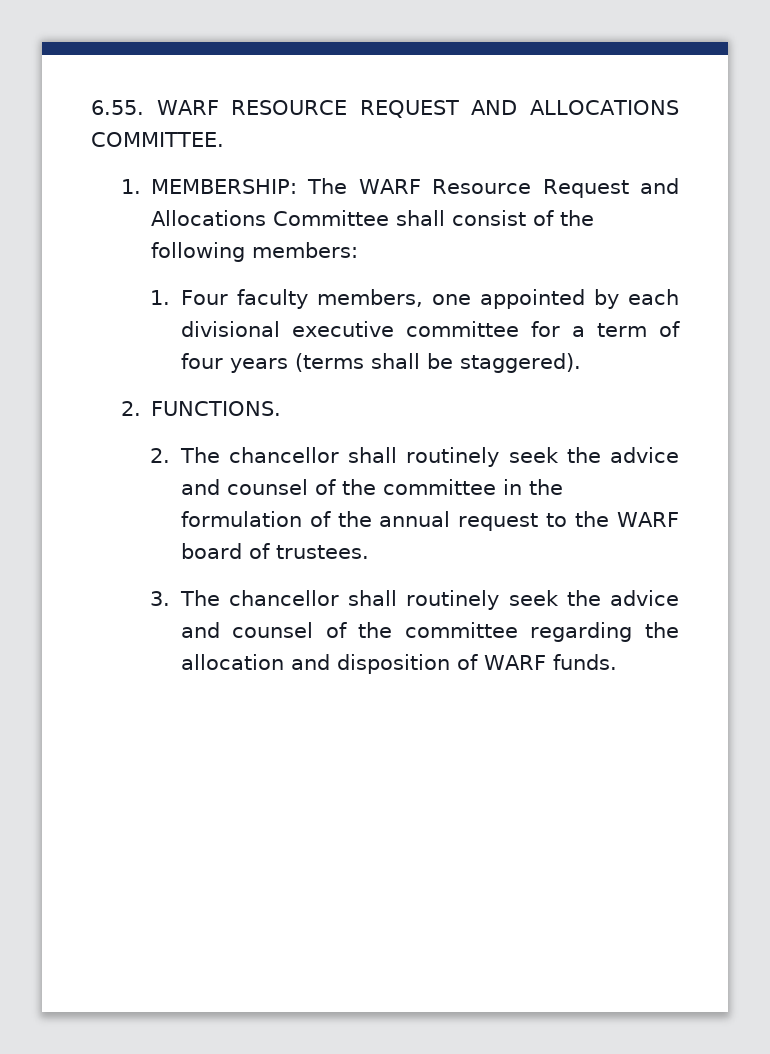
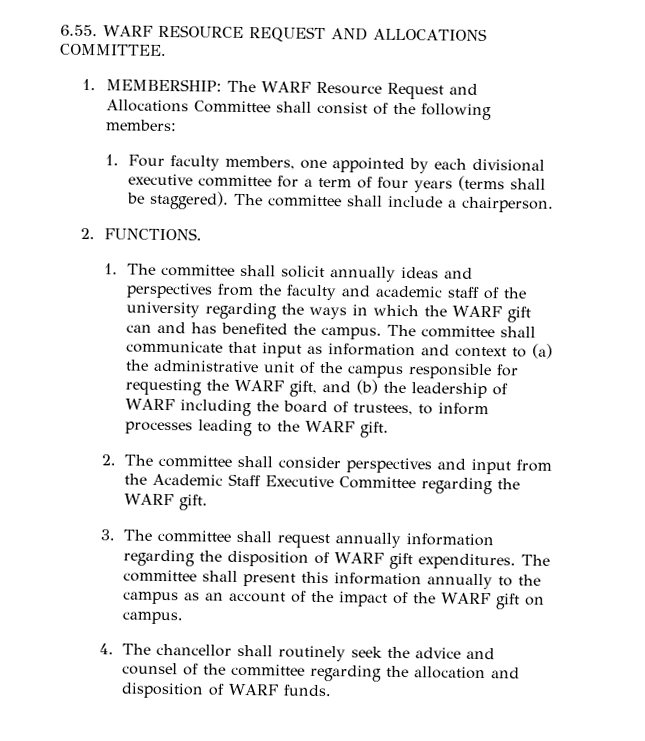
- 1. Four faculty members, one appointed by each divisional executive committee for a term of four years (terms shall be staggered).
+ 1. Four faculty members, one appointed by each divisional executive committee for a term of four years (terms shall be staggered). The committee shall include a chairperson.
  2. FUNCTIONS.
- 2. The chancellor shall routinely seek the advice and counsel of the committee in the formulation of the annual request to the WARF board of trustees.
- 3. The chancellor shall routinely seek the advice and counsel of the committee regarding the allocation and disposition of WARF funds.
+ 1. The committee shall solicit annually ideas and perspectives from the faculty and academic staff of the university regarding the ways in which the WARF gift can and has benefited the campus. The committee shall communicate that input as information and context to (a) the administrative unit of the campus responsible for requesting the WARF gift, and (b) the leadership of WARF including the board of trustees, to inform processes leading to the WARF gift.
+ 2. The committee shall consider perspectives and input from the Academic Staff Executive Committee regarding the WARF gift.
+ 3. The committee shall request annually information regarding the disposition of WARF gift expenditures. The committee shall present this information annually to the campus as an account of the impact of the WARF gift on campus.
+ 4. The chancellor shall routinely seek the advice and counsel of the committee regarding the allocation and disposition of WARF funds.

